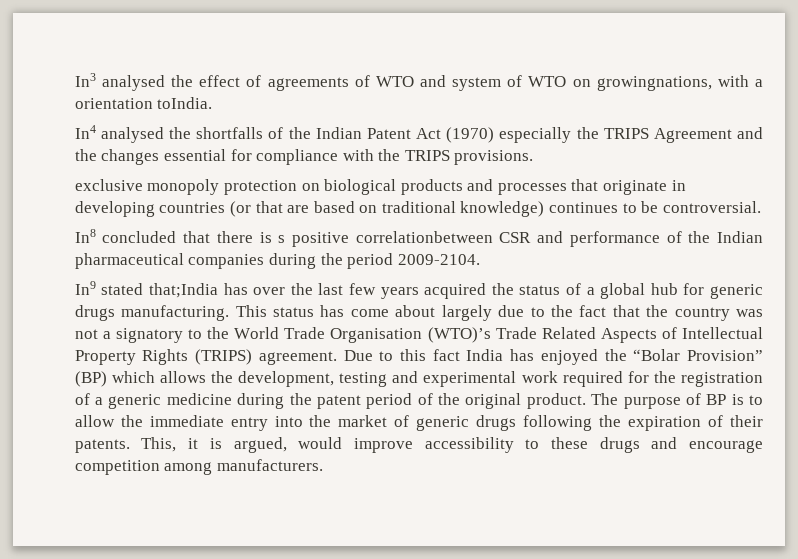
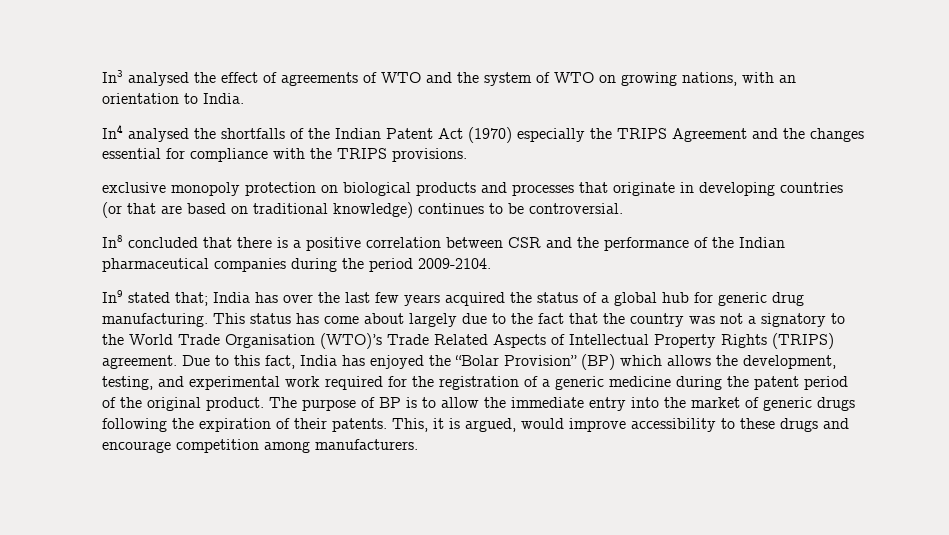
- In3 analysed the effect of agreements of WTO and system of WTO on growingnations, with a orientation toIndia.
+ In3 analysed the effect of agreements of WTO and the system of WTO on growing nations, with an orientation to India.
- In8 concluded that there is s positive correlationbetween CSR and performance of the Indian pharmaceutical companies during the period 2009-2104.
+ In8 concluded that there is a positive correlation between CSR and the performance of the Indian pharmaceutical companies during the period 2009-2104.
- In9 stated that;India has over the last few years acquired the status of a global hub for generic drugs manufacturing.
+ In9 stated that; India has over the last few years acquired the status of a global hub for generic drug manufacturing.
- Due to this fact India has enjoyed the “Bolar Provision” (BP) which allows the development, testing and experimental work required for the registration of a generic medicine during the patent period of the original product.
+ Due to this fact, India has enjoyed the “Bolar Provision” (BP) which allows the development, testing, and experimental work required for the registration of a generic medicine during the patent period of the original product.

